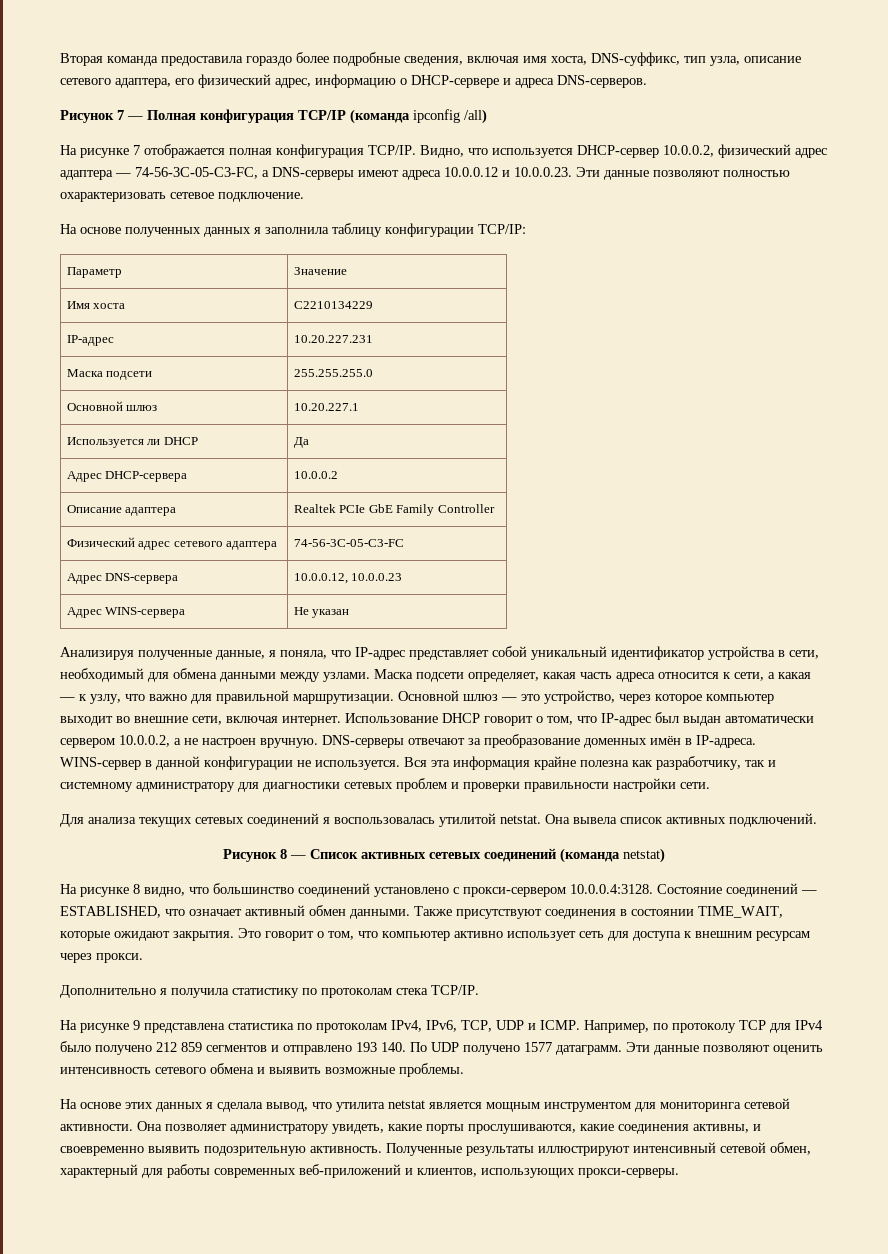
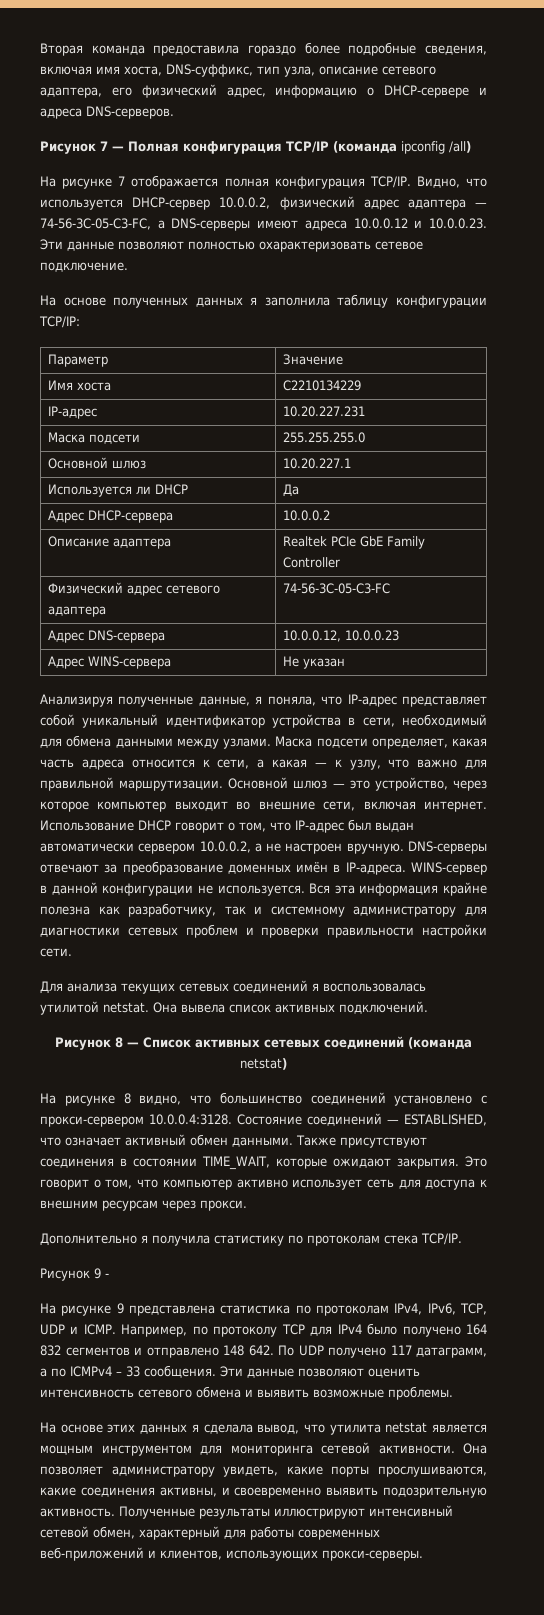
+ Рисунок 9 -
- Например, по протоколу TCP для IPv4 было получено 212 859 сегментов и отправлено 193 140. По UDP получено 1577 датаграмм.
+ Например, по протоколу TCP для IPv4 было получено 164 832 сегментов и отправлено 148 642. По UDP получено 117 датаграмм, а по ICMPv4 – 33 сообщения.

